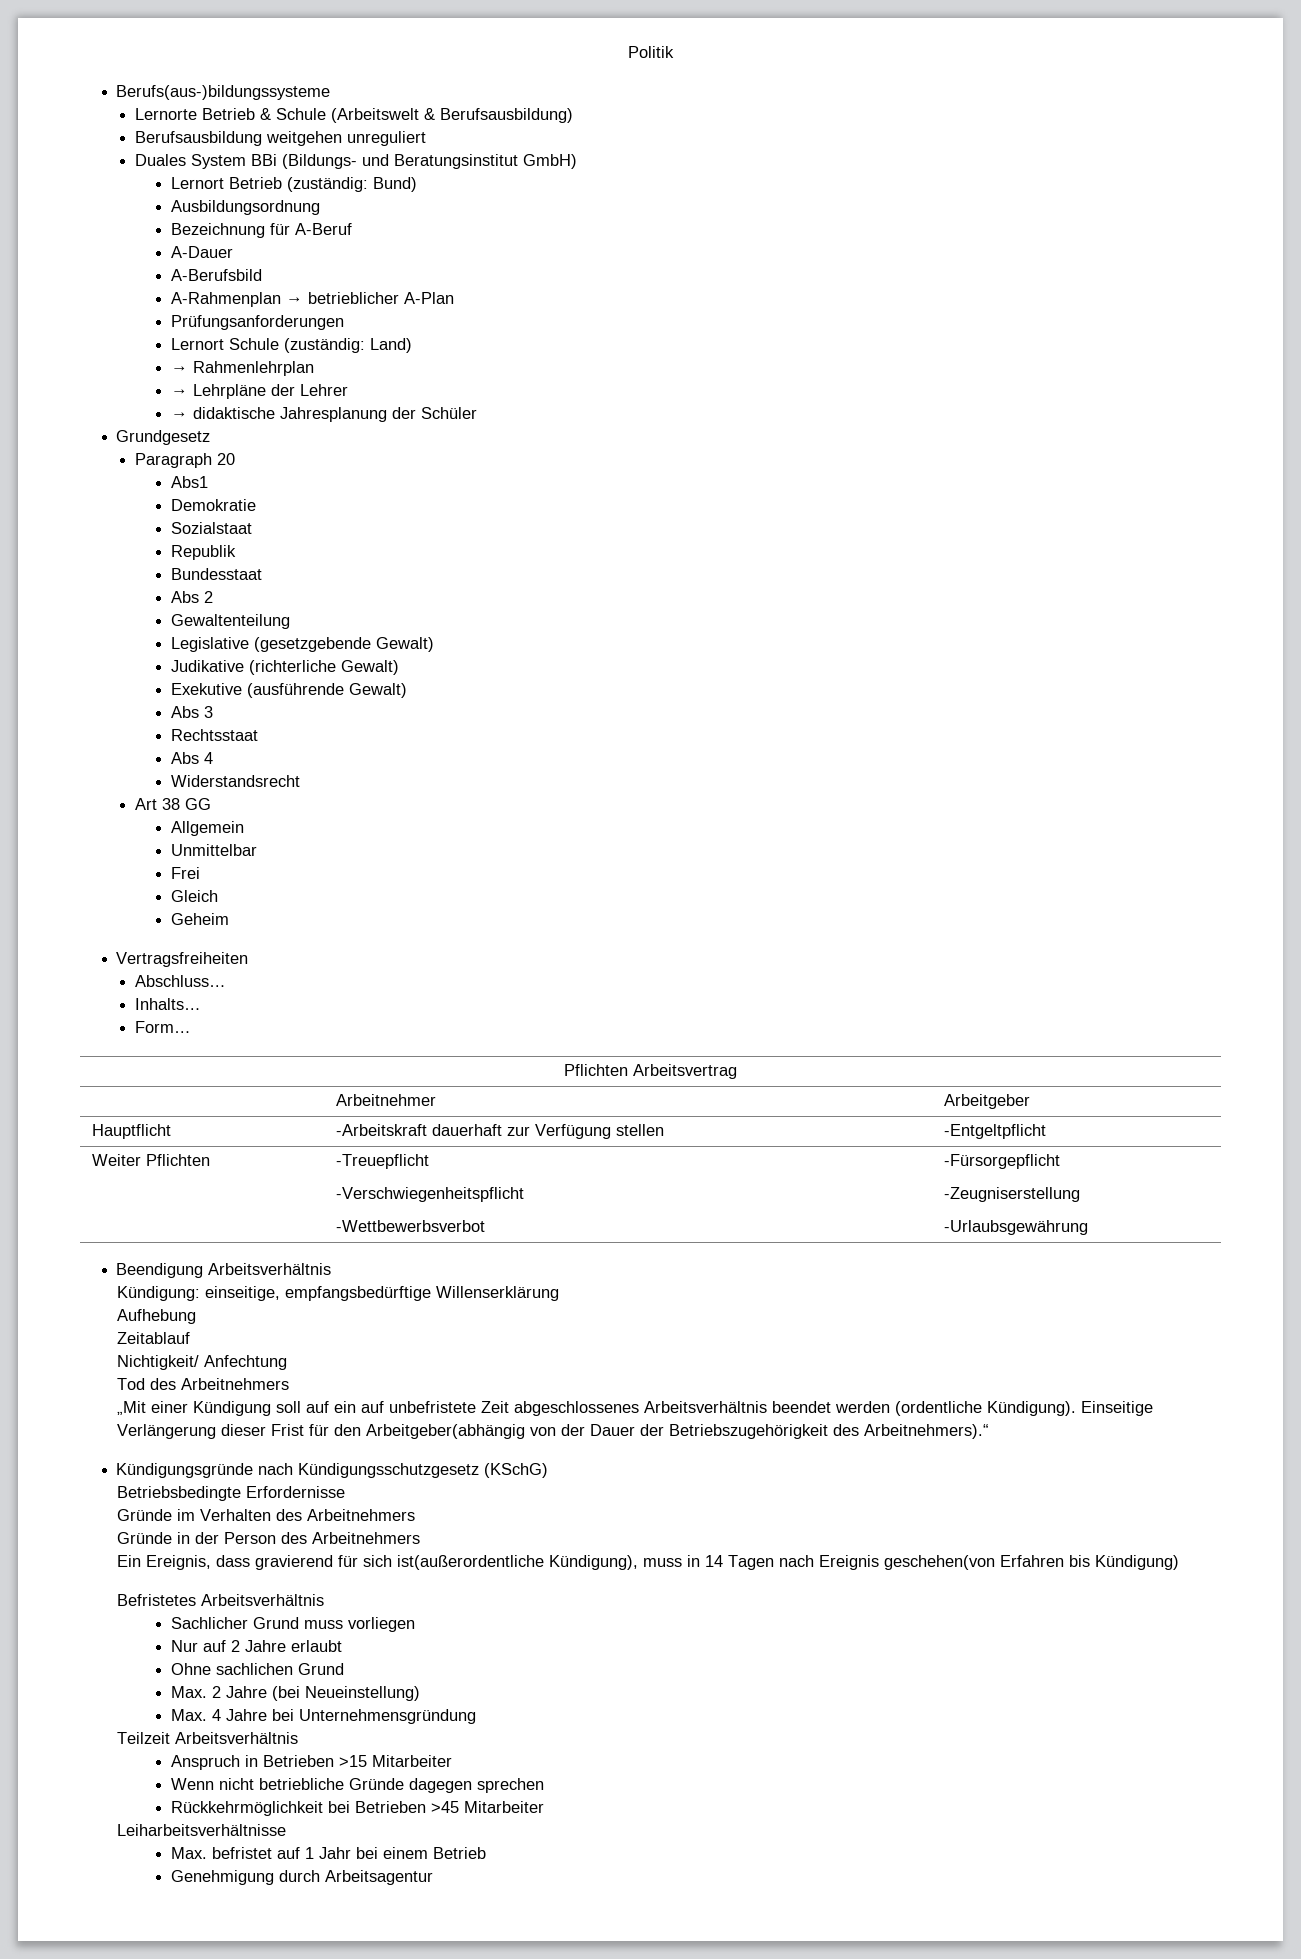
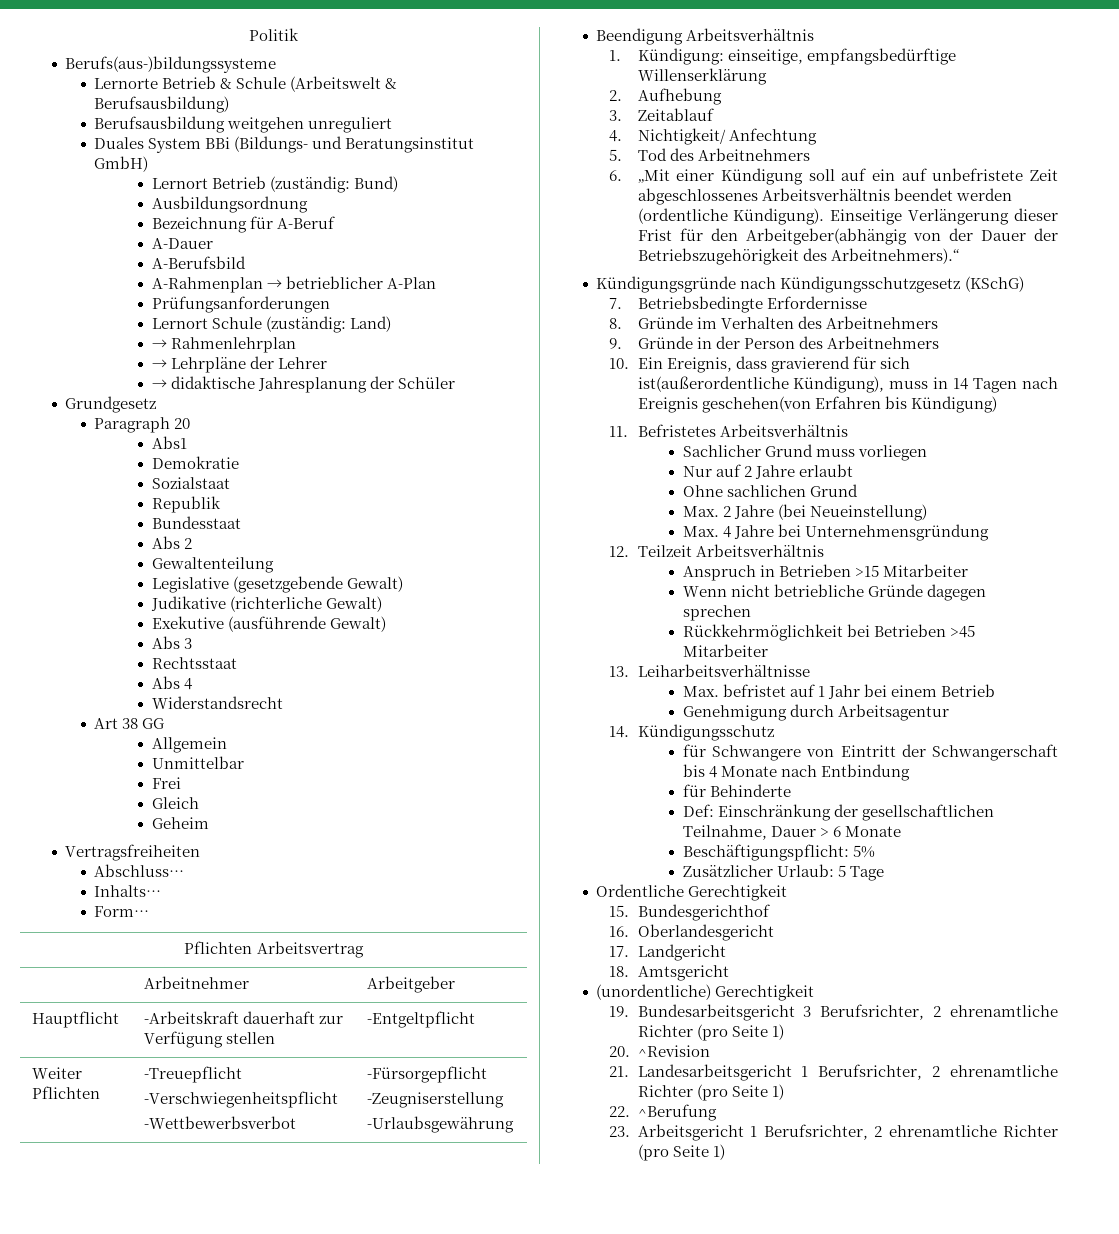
- Kündigung: einseitige, empfangsbedürftige Willenserklärung
+ 1. Kündigung: einseitige, empfangsbedürftige Willenserklärung
- Aufhebung
+ 2. Aufhebung
- Zeitablauf
+ 3. Zeitablauf
- Nichtigkeit/ Anfechtung
+ 4. Nichtigkeit/ Anfechtung
- Tod des Arbeitnehmers
+ 5. Tod des Arbeitnehmers
- „Mit einer Kündigung soll auf ein auf unbefristete Zeit abgeschlossenes Arbeitsverhältnis beendet werden (ordentliche Kündigung).
+ 6. „Mit einer Kündigung soll auf ein auf unbefristete Zeit abgeschlossenes Arbeitsverhältnis beendet werden (ordentliche Kündigung).
- Betriebsbedingte Erfordernisse
+ 7. Betriebsbedingte Erfordernisse
- Gründe im Verhalten des Arbeitnehmers
+ 8. Gründe im Verhalten des Arbeitnehmers
- Gründe in der Person des Arbeitnehmers
+ 9. Gründe in der Person des Arbeitnehmers
- Ein Ereignis, dass gravierend für sich ist(außerordentliche Kündigung), muss in 14 Tagen nach Ereignis geschehen(von Erfahren bis Kündigung)
+ 10. Ein Ereignis, dass gravierend für sich ist(außerordentliche Kündigung), muss in 14 Tagen nach Ereignis geschehen(von Erfahren bis Kündigung)
- Befristetes Arbeitsverhältnis
+ 11. Befristetes Arbeitsverhältnis
- Teilzeit Arbeitsverhältnis
+ 12. Teilzeit Arbeitsverhältnis
- Leiharbeitsverhältnisse
+ 13. Leiharbeitsverhältnisse
+ 14. Kündigungsschutz
+ für Schwangere von Eintritt der Schwangerschaft bis 4 Monate nach Entbindung
+ für Behinderte
+ Def: Einschränkung der gesellschaftlichen Teilnahme, Dauer > 6 Monate
+ Beschäftigungspflicht: 5%
+ Zusätzlicher Urlaub: 5 Tage
+ Ordentliche Gerechtigkeit
+ 15. Bundesgerichthof
+ 16. Oberlandesgericht
+ 17. Landgericht
+ 18. Amtsgericht
+ (unordentliche) Gerechtigkeit
+ 19. Bundesarbeitsgericht 3 Berufsrichter, 2 ehrenamtliche Richter (pro Seite 1)
+ 20. ^Revision
+ 21. Landesarbeitsgericht 1 Berufsrichter, 2 ehrenamtliche Richter (pro Seite 1)
+ 22. ^Berufung
+ 23. Arbeitsgericht 1 Berufsrichter, 2 ehrenamtliche Richter (pro Seite 1)

